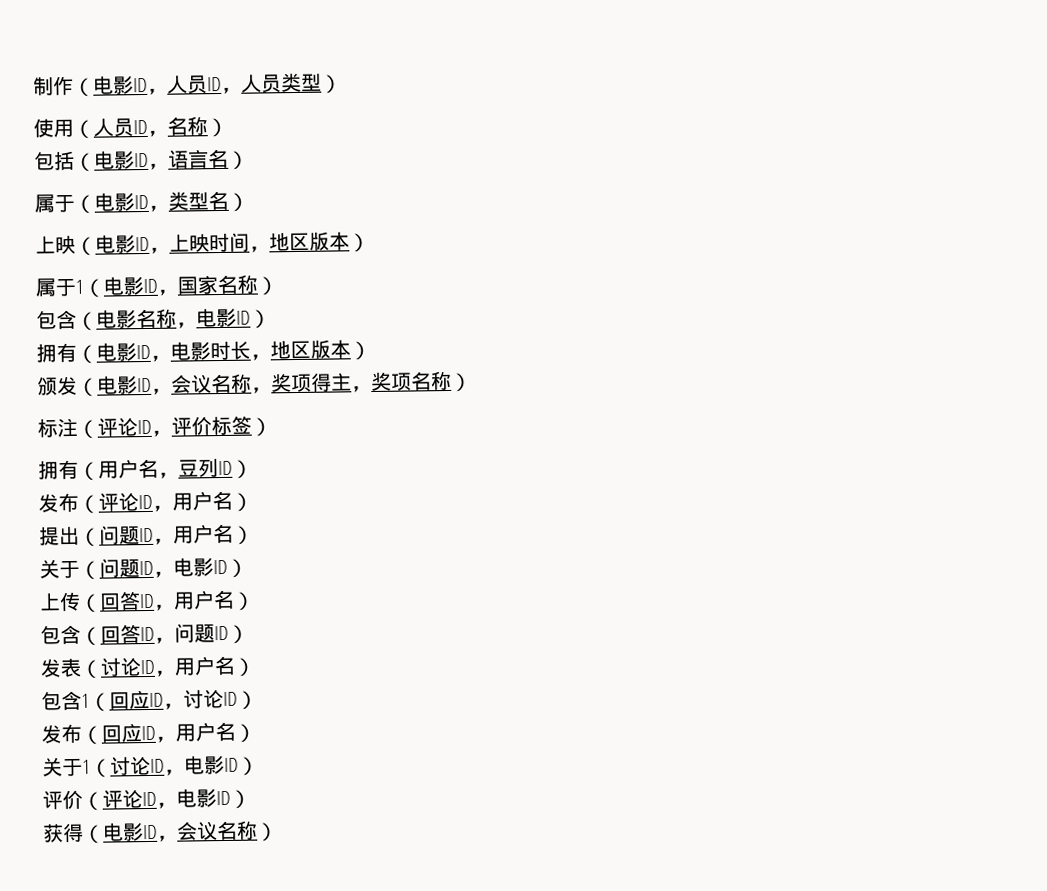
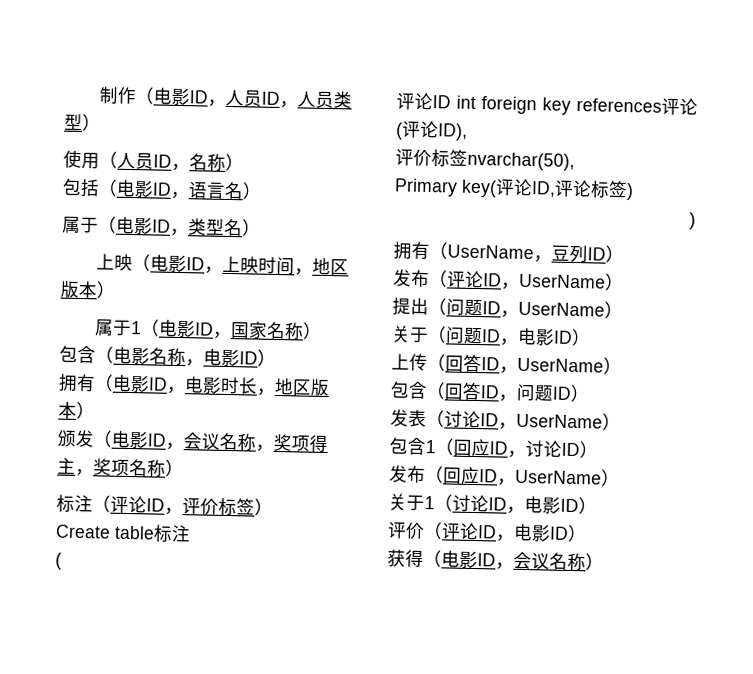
- 拥有（用户名，豆列ID）
+ Create table标注
+ (
+ 评论ID int foreign key references评论(评论ID),
+ 评价标签nvarchar(50),
+ Primary key(评论ID,评论标签)
+ )
+ 拥有（UserName，豆列ID）
- 发布（评论ID，用户名）
+ 发布（评论ID，UserName）
- 提出（问题ID，用户名）
+ 提出（问题ID，UserName）
- 上传（回答ID，用户名）
+ 上传（回答ID，UserName）
- 发表（讨论ID，用户名）
+ 发表（讨论ID，UserName）
- 发布（回应ID，用户名）
+ 发布（回应ID，UserName）

